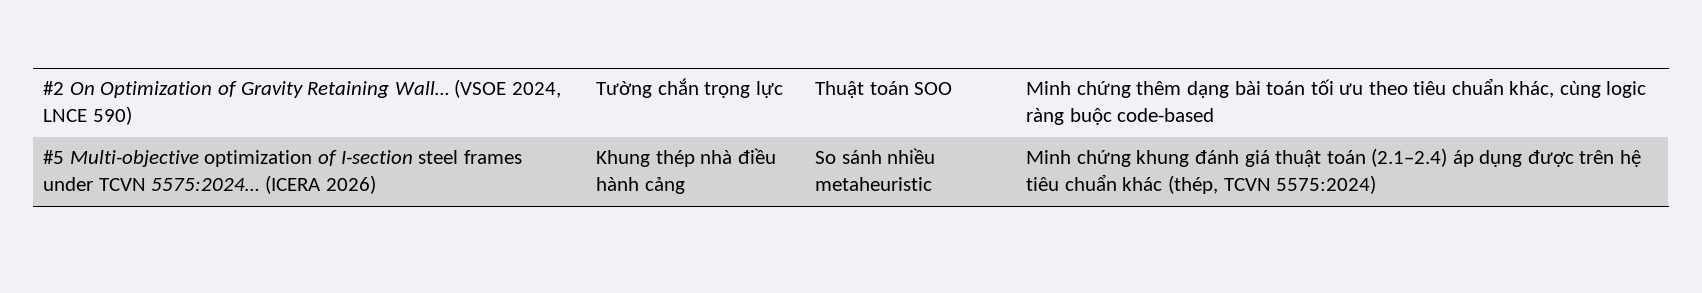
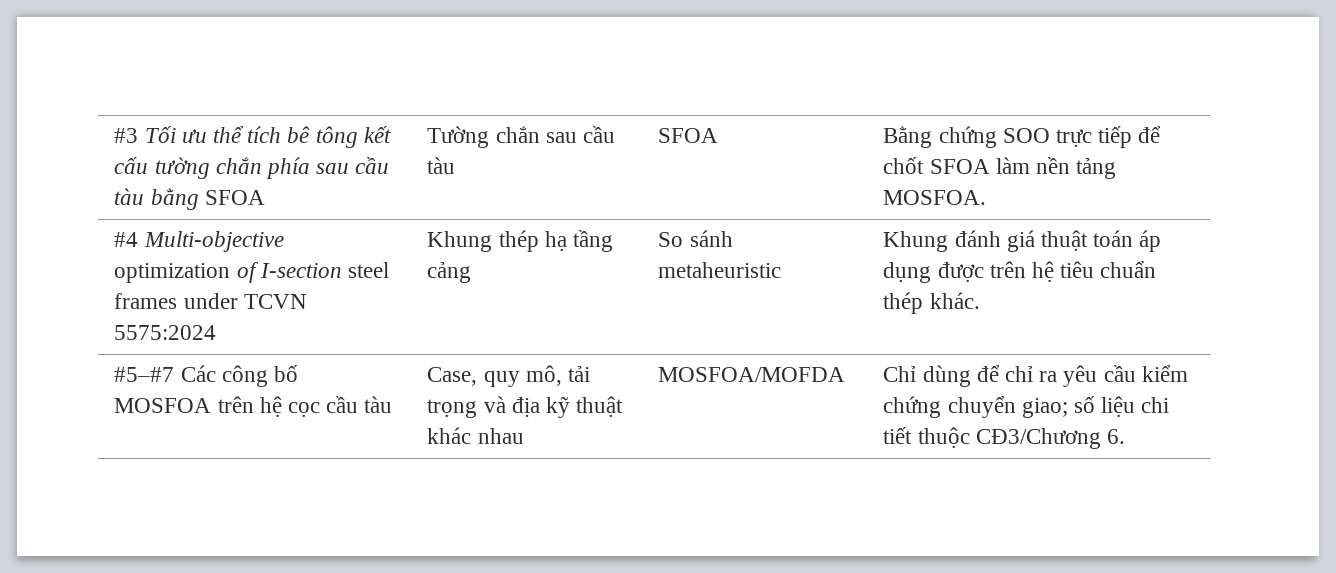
- #2 On Optimization of Gravity Retaining Wall… (VSOE 2024, LNCE 590) | Tường chắn trọng lực | Thuật toán SOO | Minh chứng thêm dạng bài toán tối ưu theo tiêu chuẩn khác, cùng logic ràng buộc code-based
- #5 Multi-objective optimization of I-section steel frames under TCVN 5575:2024… (ICERA 2026) | Khung thép nhà điều hành cảng | So sánh nhiều metaheuristic | Minh chứng khung đánh giá thuật toán (2.1–2.4) áp dụng được trên hệ tiêu chuẩn khác (thép, TCVN 5575:2024)
+ #3 Tối ưu thể tích bê tông kết cấu tường chắn phía sau cầu tàu bằng SFOA | Tường chắn sau cầu tàu | SFOA | Bằng chứng SOO trực tiếp để chốt SFOA làm nền tảng MOSFOA.
+ #4 Multi-objective optimization of I-section steel frames under TCVN 5575:2024 | Khung thép hạ tầng cảng | So sánh metaheuristic | Khung đánh giá thuật toán áp dụng được trên hệ tiêu chuẩn thép khác.
+ #5–#7 Các công bố MOSFOA trên hệ cọc cầu tàu | Case, quy mô, tải trọng và địa kỹ thuật khác nhau | MOSFOA/MOFDA | Chỉ dùng để chỉ ra yêu cầu kiểm chứng chuyển giao; số liệu chi tiết thuộc CĐ3/Chương 6.

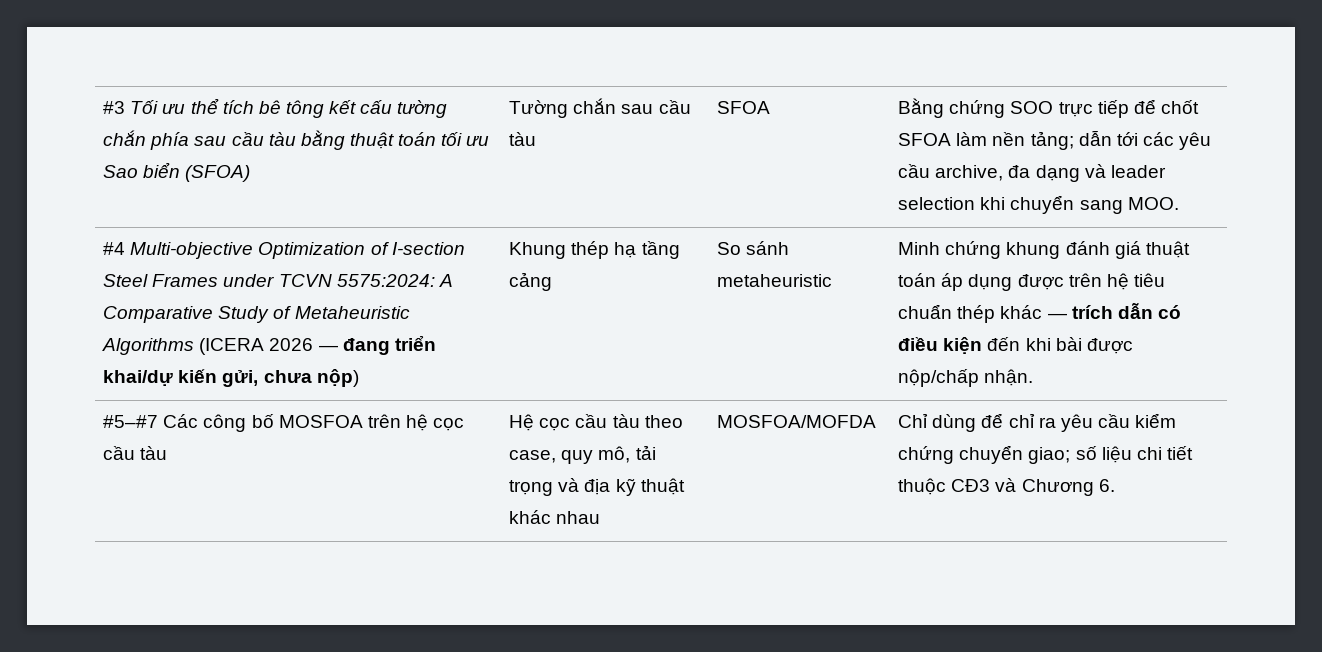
- #3 Tối ưu thể tích bê tông kết cấu tường chắn phía sau cầu tàu bằng SFOA
+ #3 Tối ưu thể tích bê tông kết cấu tường chắn phía sau cầu tàu bằng thuật toán tối ưu Sao biển (SFOA)
- Bằng chứng SOO trực tiếp để chốt SFOA làm nền tảng MOSFOA.
+ Bằng chứng SOO trực tiếp để chốt SFOA làm nền tảng; dẫn tới các yêu cầu archive, đa dạng và leader selection khi chuyển sang MOO.
- #4 Multi-objective optimization of I-section steel frames under TCVN 5575:2024
+ #4 Multi-objective Optimization of I-section Steel Frames under TCVN 5575:2024: A Comparative Study of Metaheuristic Algorithms (ICERA 2026 — đang triển khai/dự kiến gửi, chưa nộp)
- Khung đánh giá thuật toán áp dụng được trên hệ tiêu chuẩn thép khác.
+ Minh chứng khung đánh giá thuật toán áp dụng được trên hệ tiêu chuẩn thép khác — trích dẫn có điều kiện đến khi bài được nộp/chấp nhận.
- Case, quy mô, tải trọng và địa kỹ thuật khác nhau
+ Hệ cọc cầu tàu theo case, quy mô, tải trọng và địa kỹ thuật khác nhau
- Chỉ dùng để chỉ ra yêu cầu kiểm chứng chuyển giao; số liệu chi tiết thuộc CĐ3/Chương 6.
+ Chỉ dùng để chỉ ra yêu cầu kiểm chứng chuyển giao; số liệu chi tiết thuộc CĐ3 và Chương 6.

